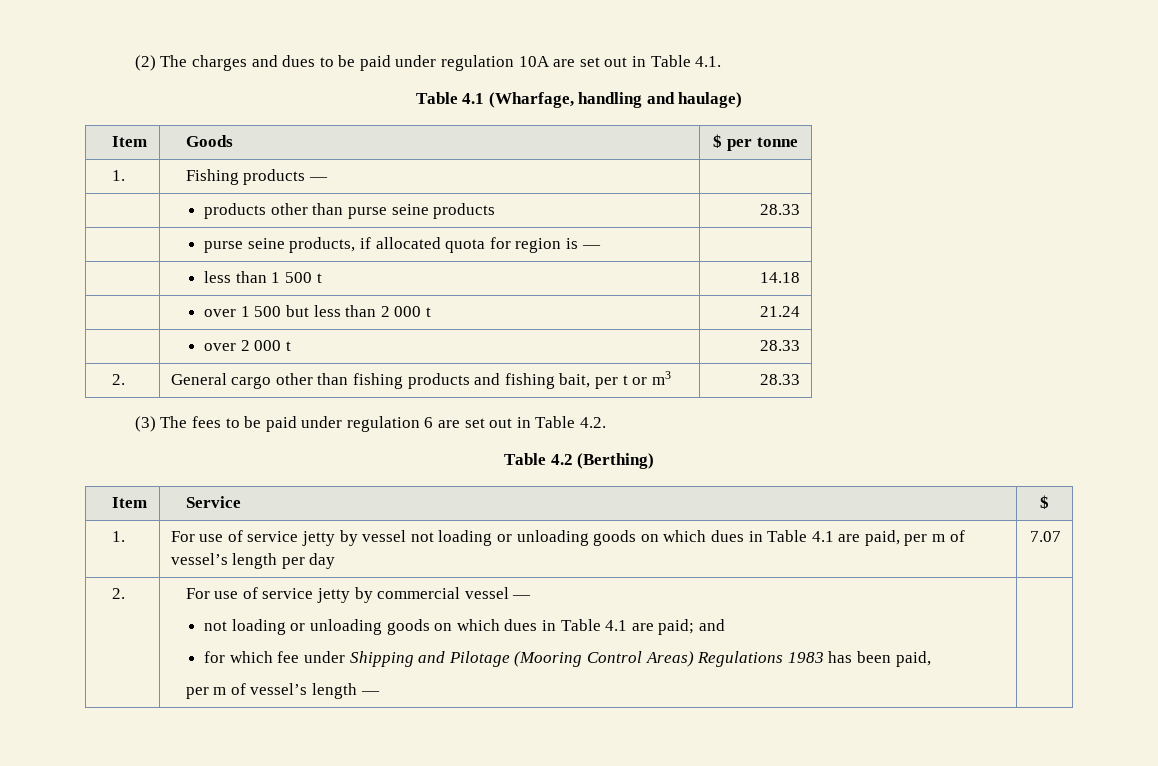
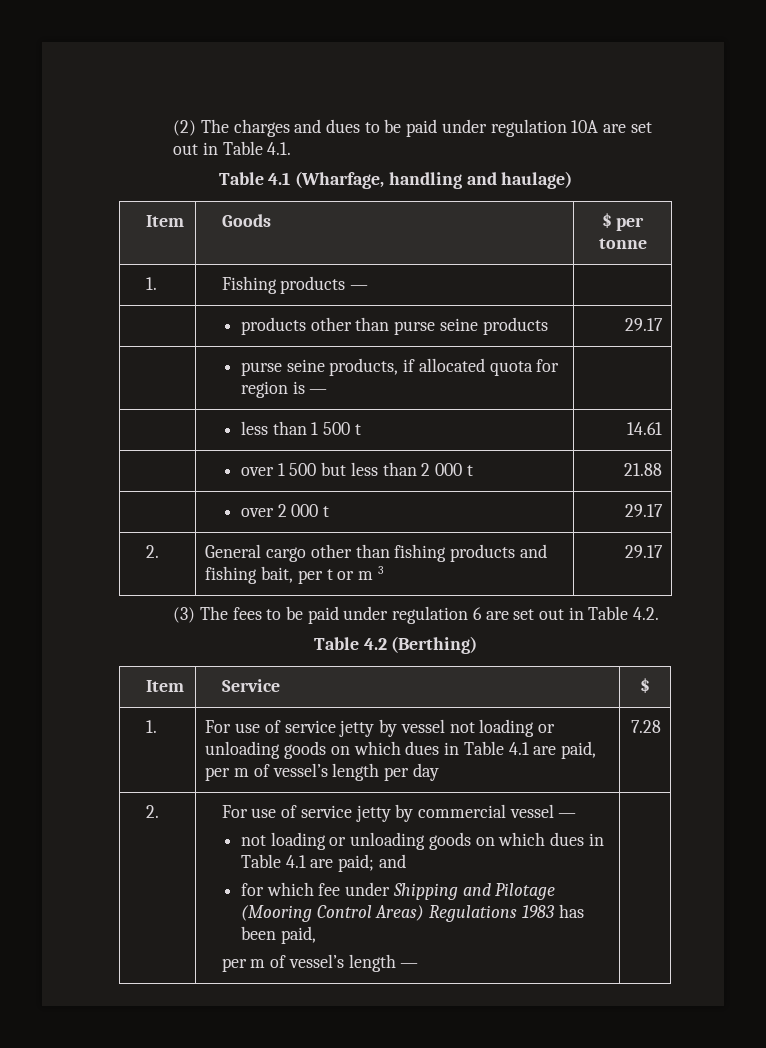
- | products other than purse seine products | 28.33
+ | products other than purse seine products | 29.17
- | less than 1 500 t | 14.18
+ | less than 1 500 t | 14.61
- | over 1 500 but less than 2 000 t | 21.24
+ | over 1 500 but less than 2 000 t | 21.88
- | over 2 000 t | 28.33
+ | over 2 000 t | 29.17
- 2. | General cargo other than fishing products and fishing bait, per t or m3 | 28.33
+ 2. | General cargo other than fishing products and fishing bait, per t or m 3 | 29.17
- 1. | For use of service jetty by vessel not loading or unloading goods on which dues in Table 4.1 are paid, per m of vessel’s length per day | 7.07
+ 1. | For use of service jetty by vessel not loading or unloading goods on which dues in Table 4.1 are paid, per m of vessel’s length per day | 7.28

